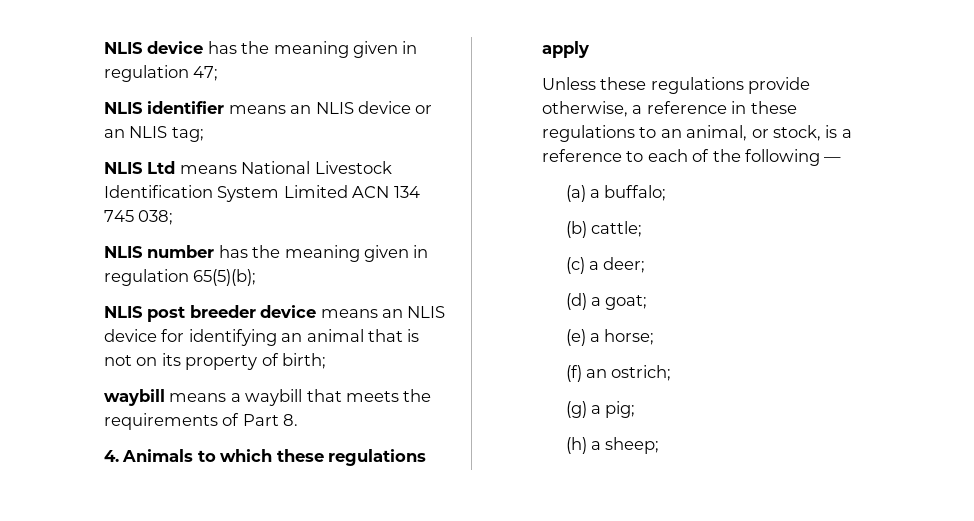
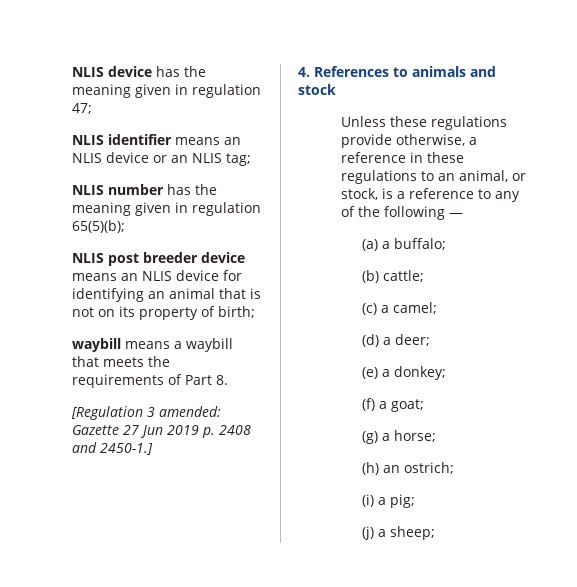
- NLIS Ltd means National Livestock Identification System Limited ACN 134 745 038;
- 4. Animals to which these regulations apply
+ [Regulation 3 amended: Gazette 27 Jun 2019 p. 2408 and 2450-1.]
+ 4. References to animals and stock
- Unless these regulations provide otherwise, a reference in these regulations to an animal, or stock, is a reference to each of the following —
+ Unless these regulations provide otherwise, a reference in these regulations to an animal, or stock, is a reference to any of the following —
- (c) a deer;
+ (c) a camel;
- (d) a goat;
+ (d) a deer;
- (e) a horse;
+ (e) a donkey;
+ (f) a goat;
+ (g) a horse;
- (f) an ostrich;
+ (h) an ostrich;
- (g) a pig;
+ (i) a pig;
- (h) a sheep;
+ (j) a sheep;

